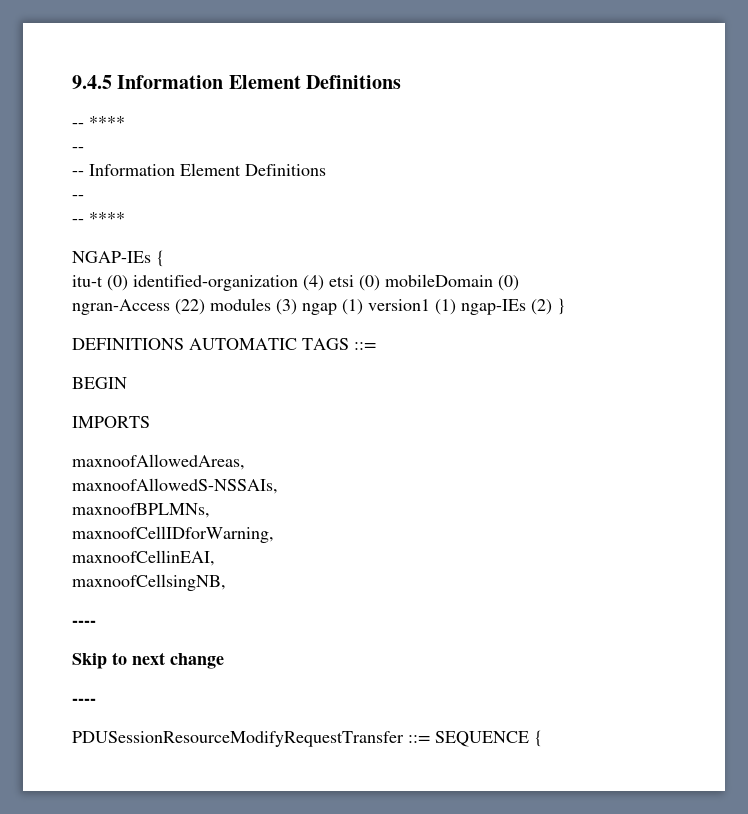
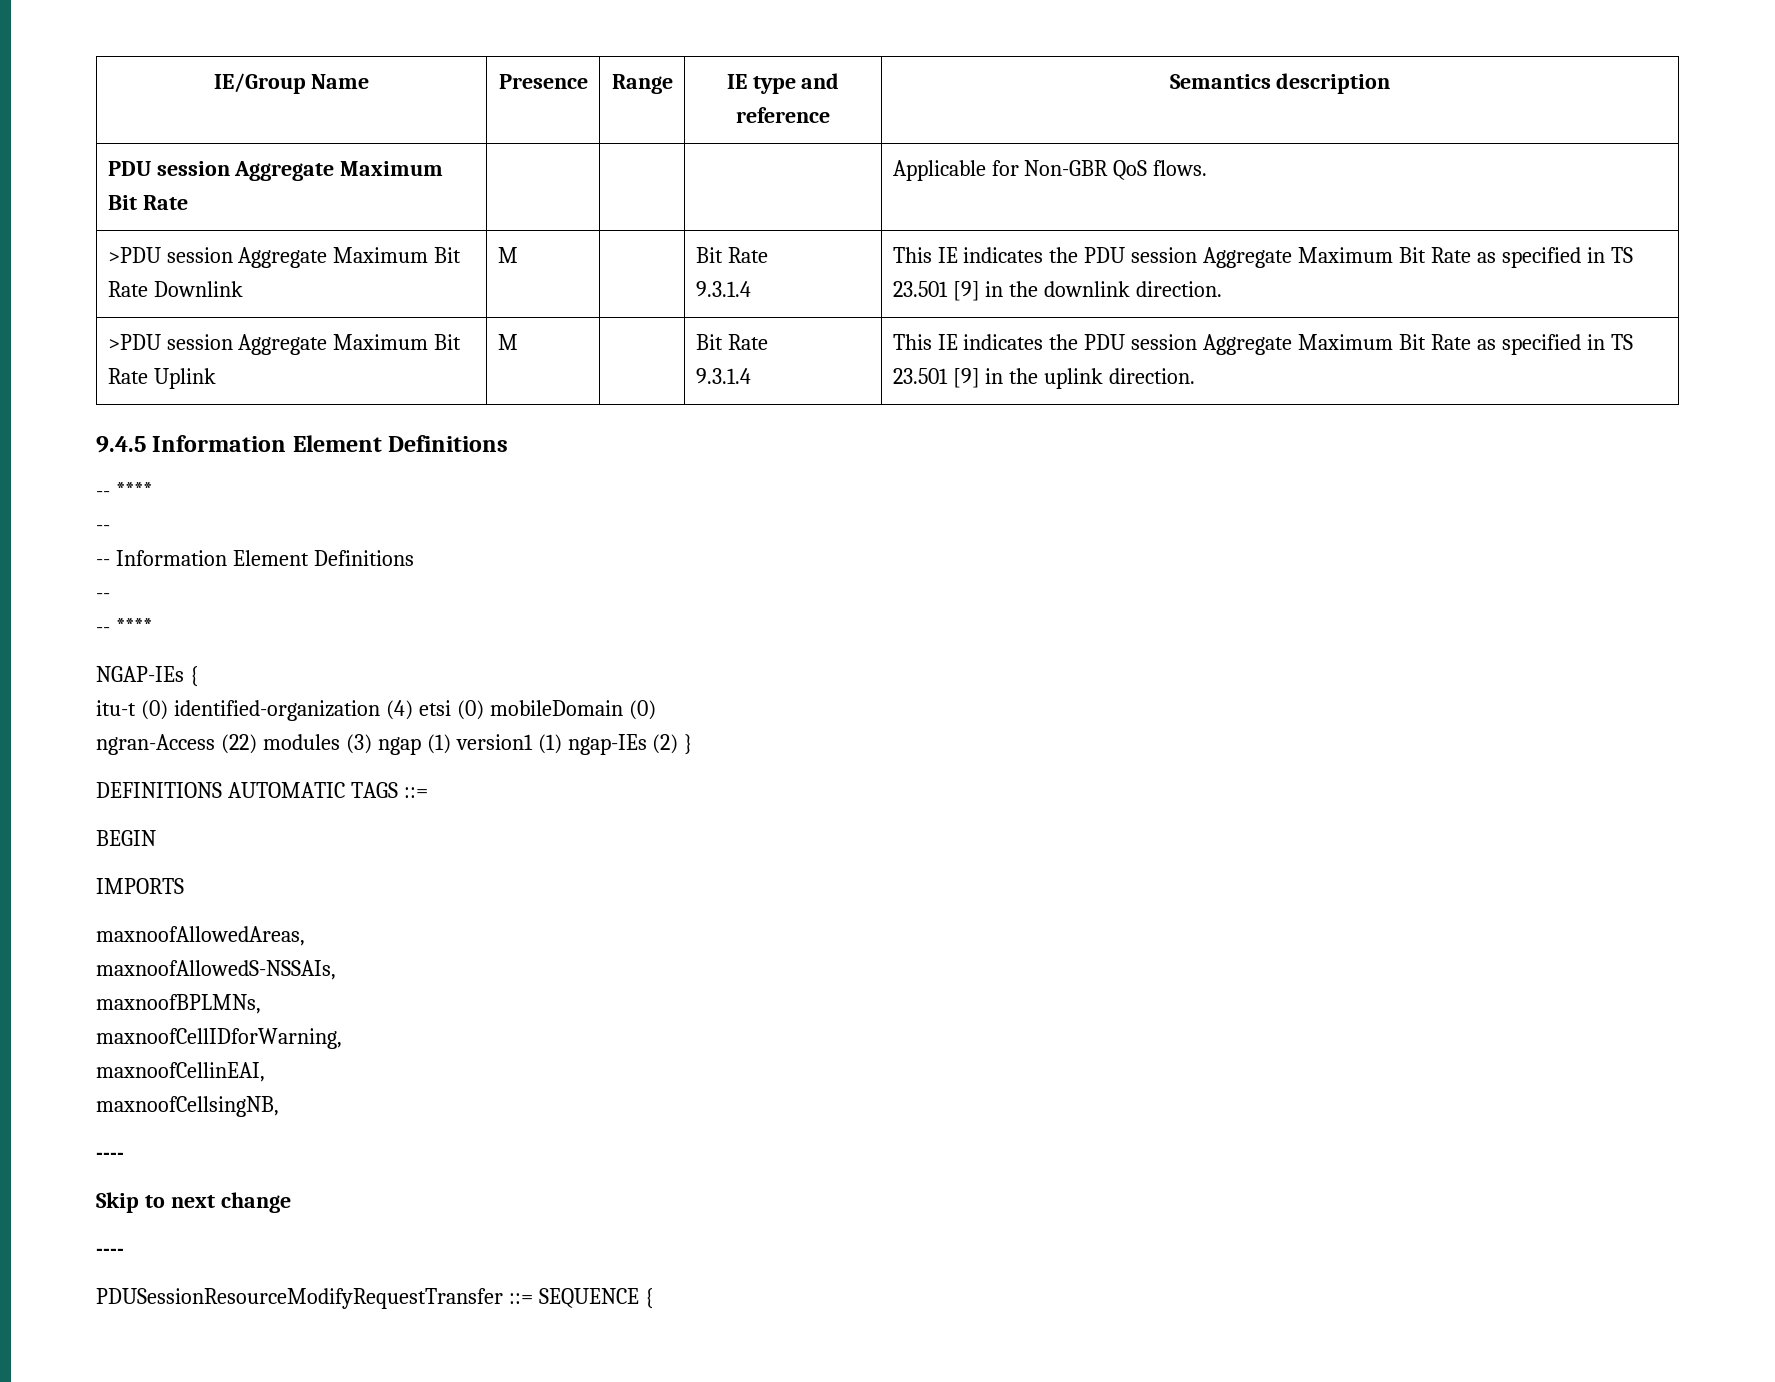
+ IE/Group Name | Presence | Range | IE type and reference | Semantics description
+ PDU session Aggregate Maximum Bit Rate | | | | Applicable for Non-GBR QoS flows.
+ >PDU session Aggregate Maximum Bit Rate Downlink | M | | Bit Rate
+ 9.3.1.4 | This IE indicates the PDU session Aggregate Maximum Bit Rate as specified in TS 23.501 [9] in the downlink direction.
+ >PDU session Aggregate Maximum Bit Rate Uplink | M | | Bit Rate
+ 9.3.1.4 | This IE indicates the PDU session Aggregate Maximum Bit Rate as specified in TS 23.501 [9] in the uplink direction.

